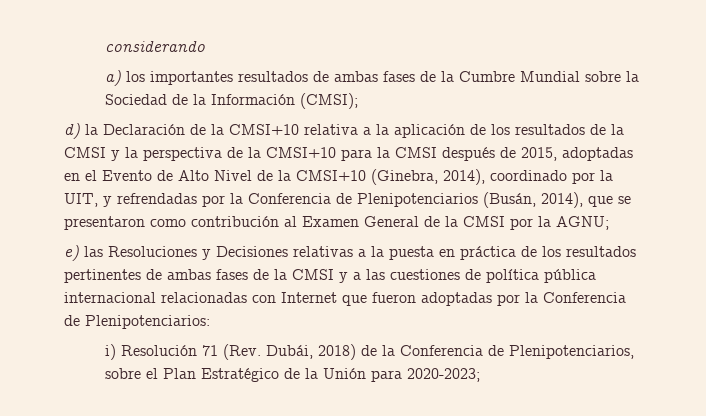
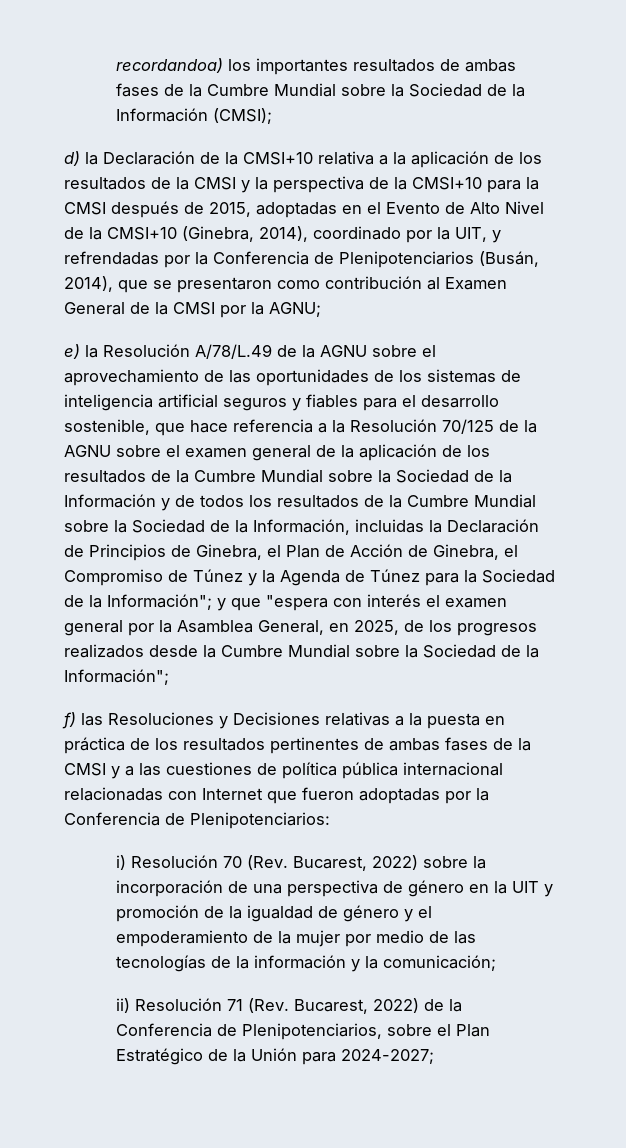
- considerando
- a) los importantes resultados de ambas fases de la Cumbre Mundial sobre la Sociedad de la Información (CMSI);
+ recordandoa) los importantes resultados de ambas fases de la Cumbre Mundial sobre la Sociedad de la Información (CMSI);
- e) las Resoluciones y Decisiones relativas a la puesta en práctica de los resultados pertinentes de ambas fases de la CMSI y a las cuestiones de política pública internacional relacionadas con Internet que fueron adoptadas por la Conferencia de Plenipotenciarios:
+ e) la Resolución A/78/L.49 de la AGNU sobre el aprovechamiento de las oportunidades de los sistemas de inteligencia artificial seguros y fiables para el desarrollo sostenible, que hace referencia a la Resolución 70/125 de la AGNU sobre el examen general de la aplicación de los resultados de la Cumbre Mundial sobre la Sociedad de la Información y de todos los resultados de la Cumbre Mundial sobre la Sociedad de la Información, incluidas la Declaración de Principios de Ginebra, el Plan de Acción de Ginebra, el Compromiso de Túnez y la Agenda de Túnez para la Sociedad de la Información"; y que "espera con interés el examen general por la Asamblea General, en 2025, de los progresos realizados desde la Cumbre Mundial sobre la Sociedad de la Información";
+ f) las Resoluciones y Decisiones relativas a la puesta en práctica de los resultados pertinentes de ambas fases de la CMSI y a las cuestiones de política pública internacional relacionadas con Internet que fueron adoptadas por la Conferencia de Plenipotenciarios:
- i) Resolución 71 (Rev. Dubái, 2018) de la Conferencia de Plenipotenciarios, sobre el Plan Estratégico de la Unión para 2020-2023;
+ i) Resolución 70 (Rev. Bucarest, 2022) sobre la incorporación de una perspectiva de género en la UIT y promoción de la igualdad de género y el empoderamiento de la mujer por medio de las tecnologías de la información y la comunicación;
+ ii) Resolución 71 (Rev. Bucarest, 2022) de la Conferencia de Plenipotenciarios, sobre el Plan Estratégico de la Unión para 2024-2027;

